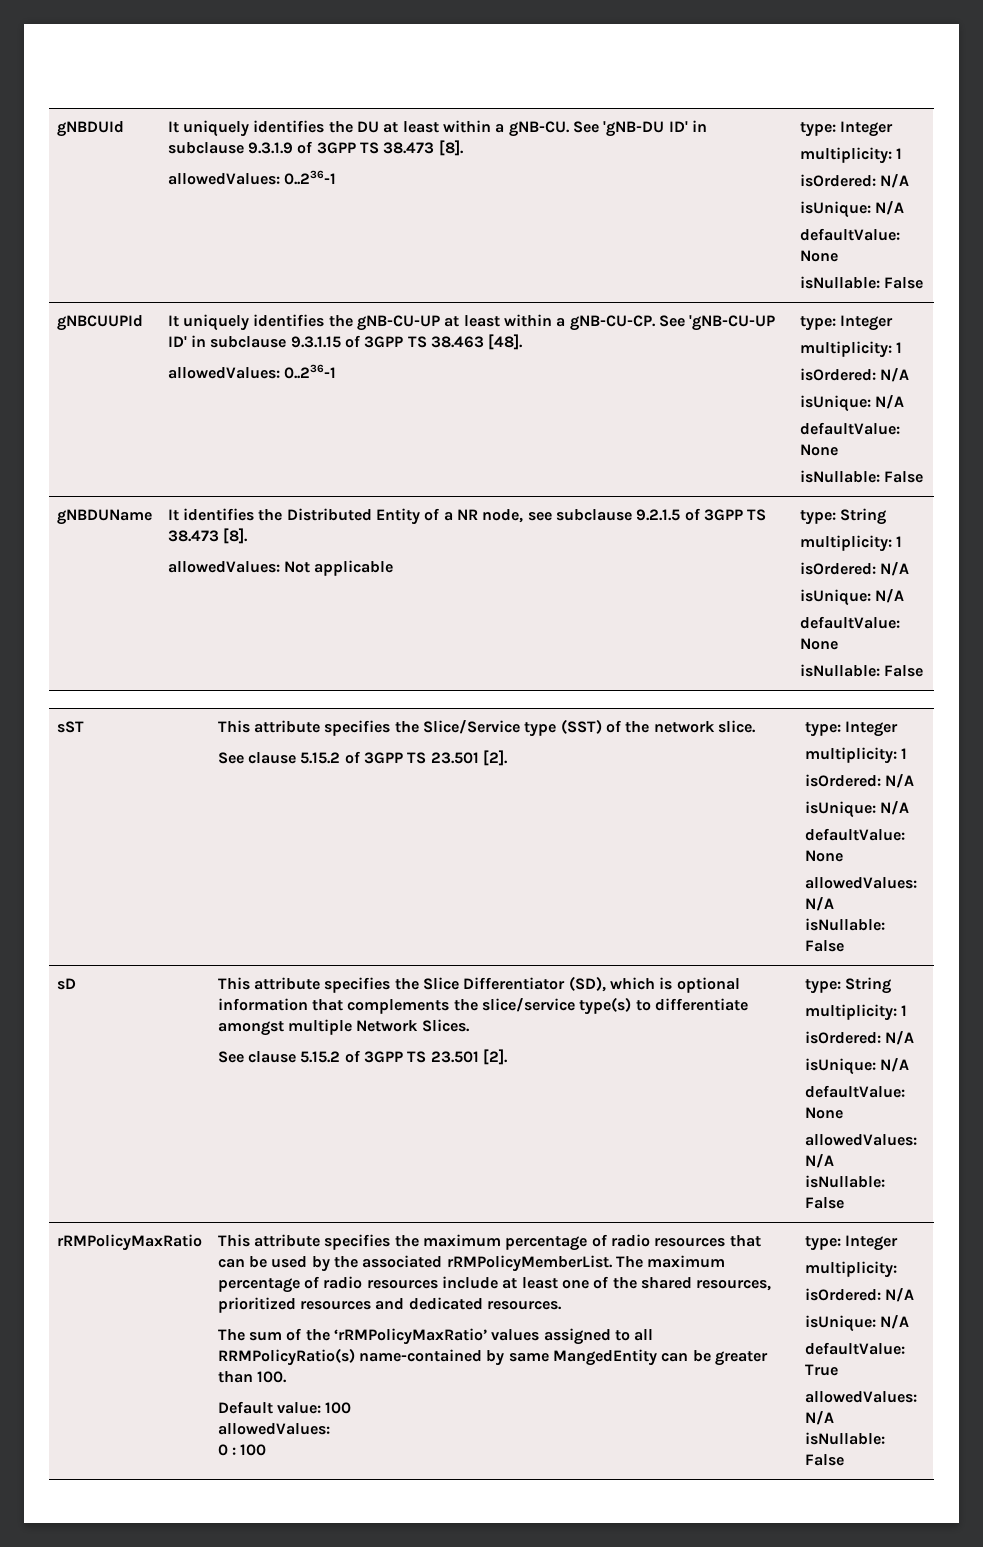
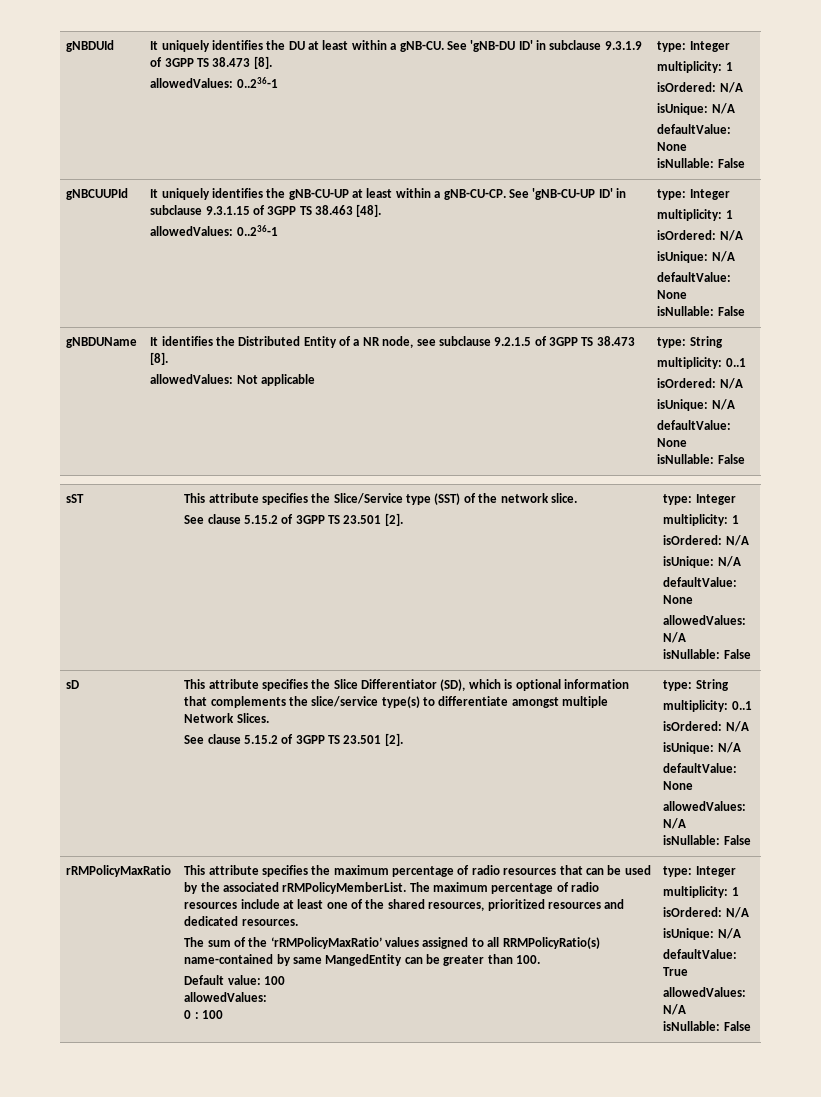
  gNBDUName | It identifies the Distributed Entity of a NR node, see subclause 9.2.1.5 of 3GPP TS 38.473 [8].
  allowedValues: Not applicable | type: String
- multiplicity: 1
+ multiplicity: 0..1
  See clause 5.15.2 of 3GPP TS 23.501 [2]. | type: String
- multiplicity: 1
+ multiplicity: 0..1
  0 : 100 | type: Integer
- multiplicity:
+ multiplicity: 1

